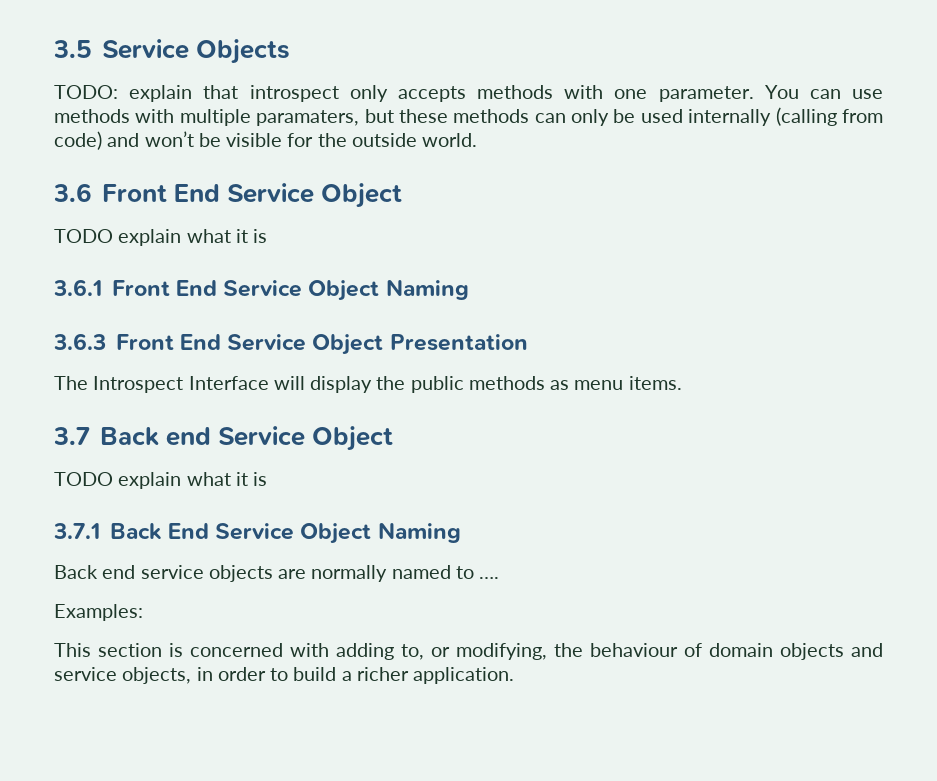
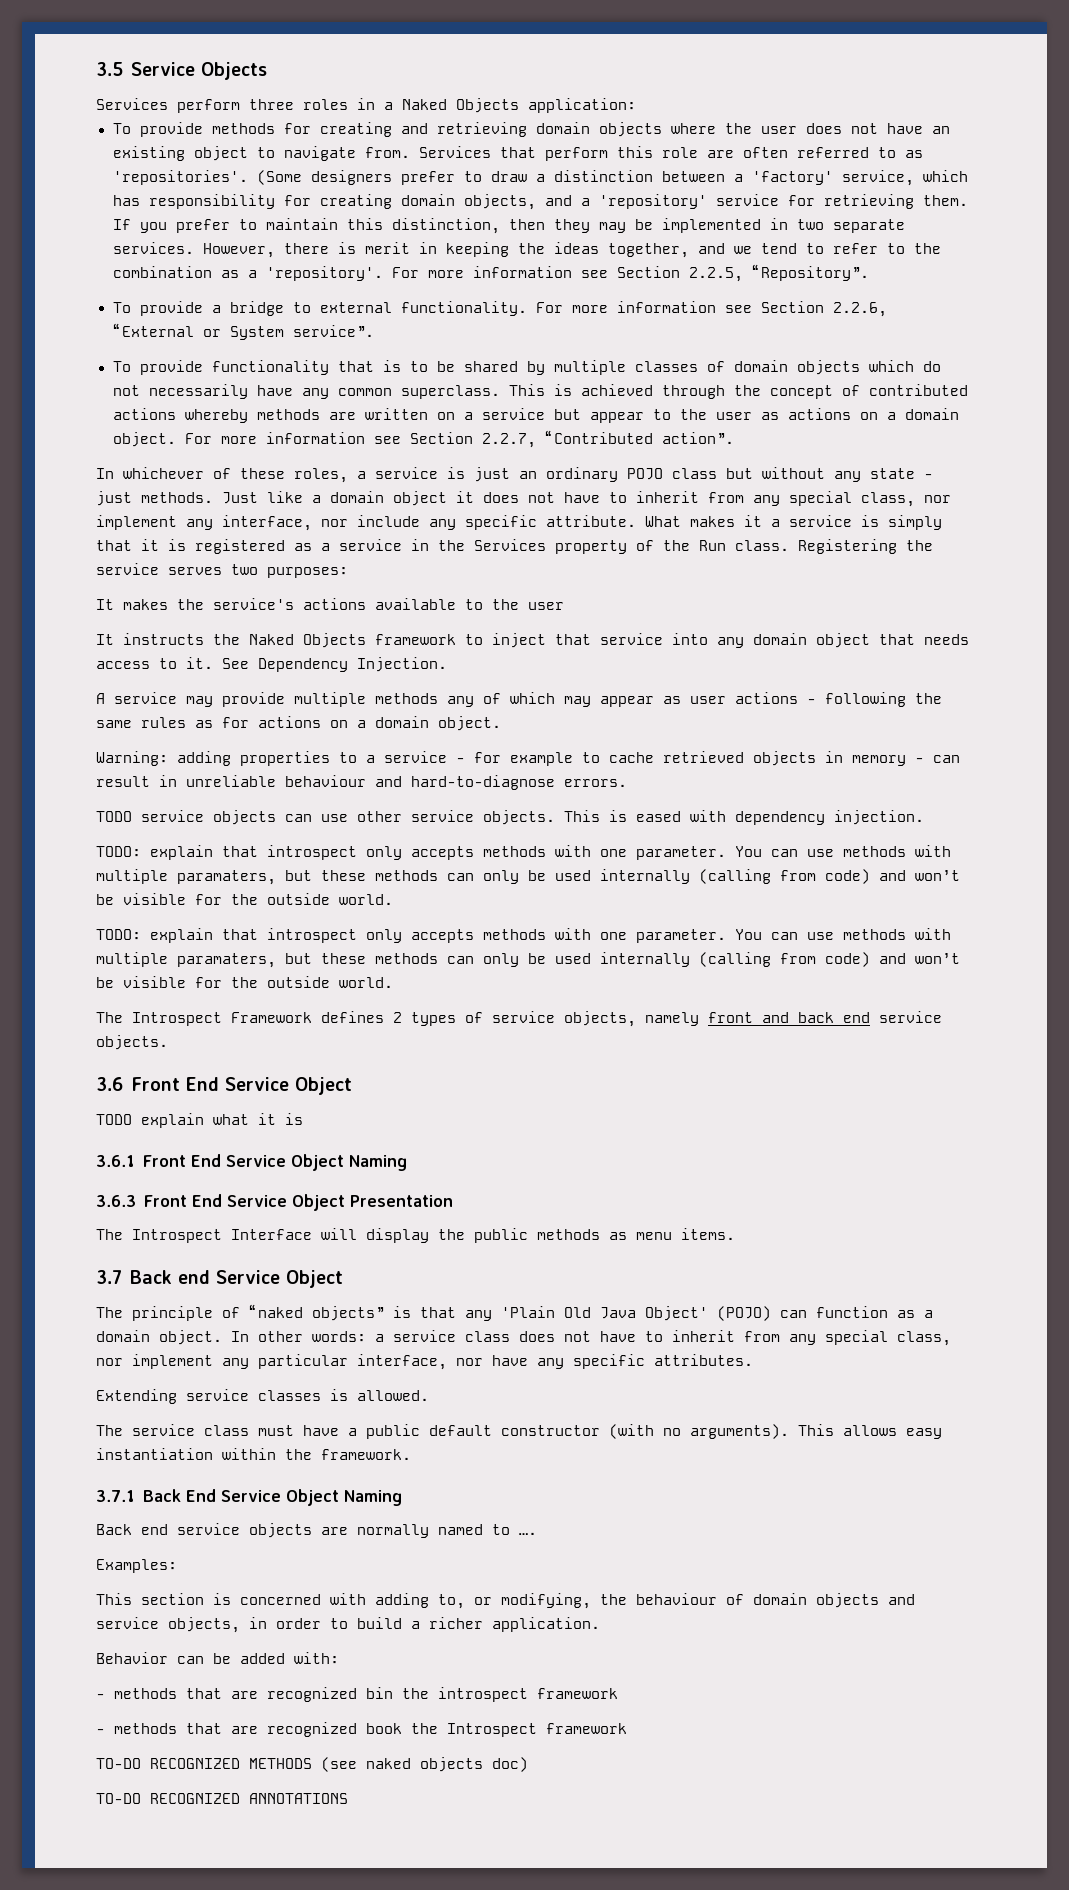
+ Services perform three roles in a Naked Objects application:
+ To provide methods for creating and retrieving domain objects where the user does not have an existing object to navigate from. Services that perform this role are often referred to as 'repositories'. (Some designers prefer to draw a distinction between a 'factory' service, which has responsibility for creating domain objects, and a 'repository' service for retrieving them. If you prefer to maintain this distinction, then they may be implemented in two separate services. However, there is merit in keeping the ideas together, and we tend to refer to the combination as a 'repository'. For more information see Section 2.2.5, “Repository”.
+ To provide a bridge to external functionality. For more information see Section 2.2.6, “External or System service”.
+ To provide functionality that is to be shared by multiple classes of domain objects which do not necessarily have any common superclass. This is achieved through the concept of contributed actions whereby methods are written on a service but appear to the user as actions on a domain object. For more information see Section 2.2.7, “Contributed action”.
+ In whichever of these roles, a service is just an ordinary POJO class but without any state - just methods. Just like a domain object it does not have to inherit from any special class, nor implement any interface, nor include any specific attribute. What makes it a service is simply that it is registered as a service in the Services property of the Run class. Registering the service serves two purposes:
+ It makes the service's actions available to the user
+ It instructs the Naked Objects framework to inject that service into any domain object that needs access to it. See Dependency Injection.
+ A service may provide multiple methods any of which may appear as user actions - following the same rules as for actions on a domain object.
+ Warning: adding properties to a service - for example to cache retrieved objects in memory - can result in unreliable behaviour and hard-to-diagnose errors.
+ TODO service objects can use other service objects. This is eased with dependency injection.
  TODO: explain that introspect only accepts methods with one parameter. You can use methods with multiple paramaters, but these methods can only be used internally (calling from code) and won’t be visible for the outside world.
+ TODO: explain that introspect only accepts methods with one parameter. You can use methods with multiple paramaters, but these methods can only be used internally (calling from code) and won’t be visible for the outside world.
+ The Introspect Framework defines 2 types of service objects, namely front and back end service objects.
  3.7 Back end Service Object
- TODO explain what it is
+ The principle of “naked objects” is that any 'Plain Old Java Object' (POJO) can function as a domain object. In other words: a service class does not have to inherit from any special class, nor implement any particular interface, nor have any specific attributes.
+ Extending service classes is allowed.
+ The service class must have a public default constructor (with no arguments). This allows easy instantiation within the framework.
+ Behavior can be added with:
+ - methods that are recognized bin the introspect framework
+ - methods that are recognized book the Introspect framework
+ TO-DO RECOGNIZED METHODS (see naked objects doc)
+ TO-DO RECOGNIZED ANNOTATIONS

